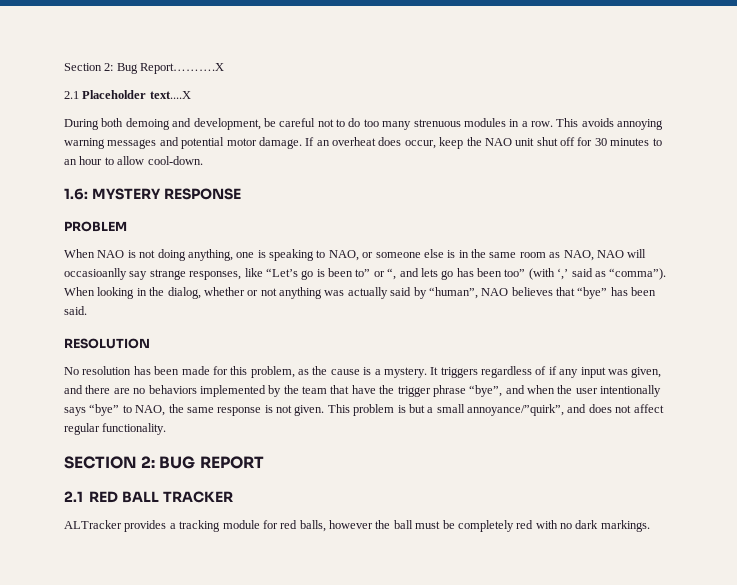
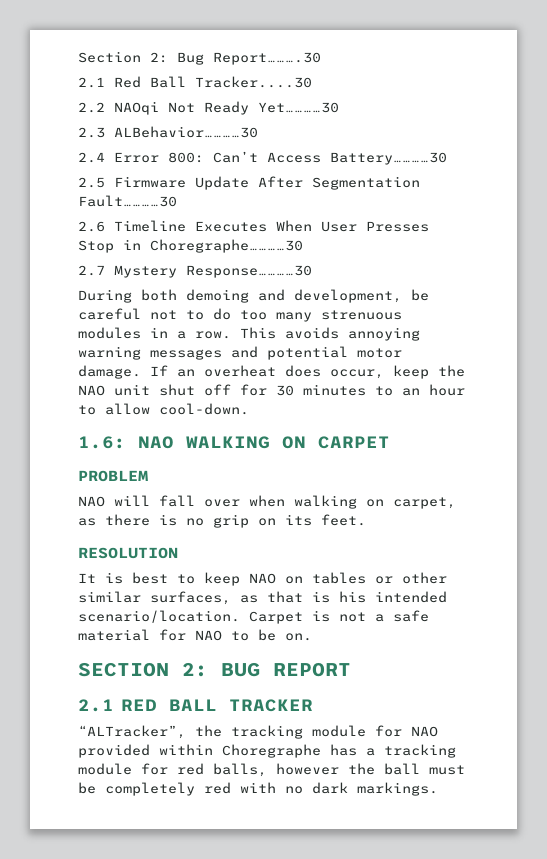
- Section 2: Bug Report……….X
- 2.1 Placeholder text....X
+ Section 2: Bug Report……….30
+ 2.1 Red Ball Tracker....30
+ 2.2 NAOqi Not Ready Yet…………30
+ 2.3 ALBehavior…………30
+ 2.4 Error 800: Can’t Access Battery…………30
+ 2.5 Firmware Update After Segmentation Fault…………30
+ 2.6 Timeline Executes When User Presses Stop in Choregraphe…………30
+ 2.7 Mystery Response…………30
- 1.6: MYSTERY RESPONSE
+ 1.6: NAO WALKING ON CARPET
  PROBLEM
- When NAO is not doing anything, one is speaking to NAO, or someone else is in the same room as NAO, NAO will occasioanlly say strange responses, like “Let’s go is been to” or “, and lets go has been too” (with ‘,’ said as “comma”). When looking in the dialog, whether or not anything was actually said by “human”, NAO believes that “bye” has been said.
+ NAO will fall over when walking on carpet, as there is no grip on its feet.
  RESOLUTION
- No resolution has been made for this problem, as the cause is a mystery. It triggers regardless of if any input was given, and there are no behaviors implemented by the team that have the trigger phrase “bye”, and when the user intentionally says “bye” to NAO, the same response is not given. This problem is but a small annoyance/”quirk”, and does not affect regular functionality.
+ It is best to keep NAO on tables or other similar surfaces, as that is his intended scenario/location. Carpet is not a safe material for NAO to be on.
- ALTracker provides a tracking module for red balls, however the ball must be completely red with no dark markings.
+ “ALTracker”, the tracking module for NAO provided within Choregraphe has a tracking module for red balls, however the ball must be completely red with no dark markings.

